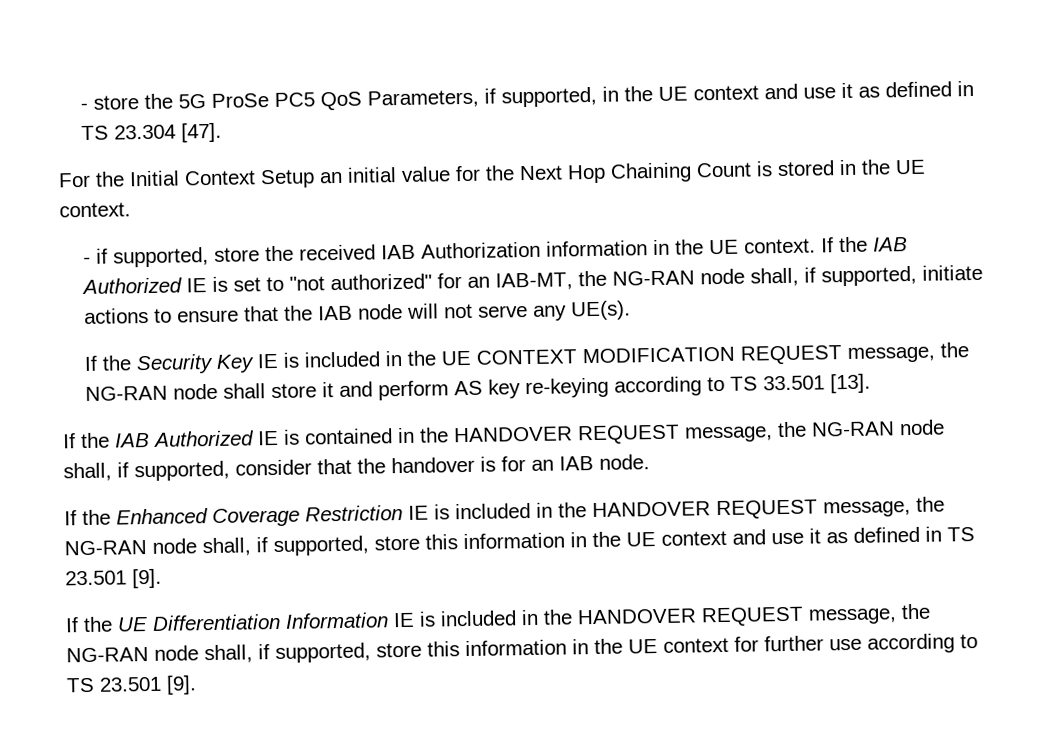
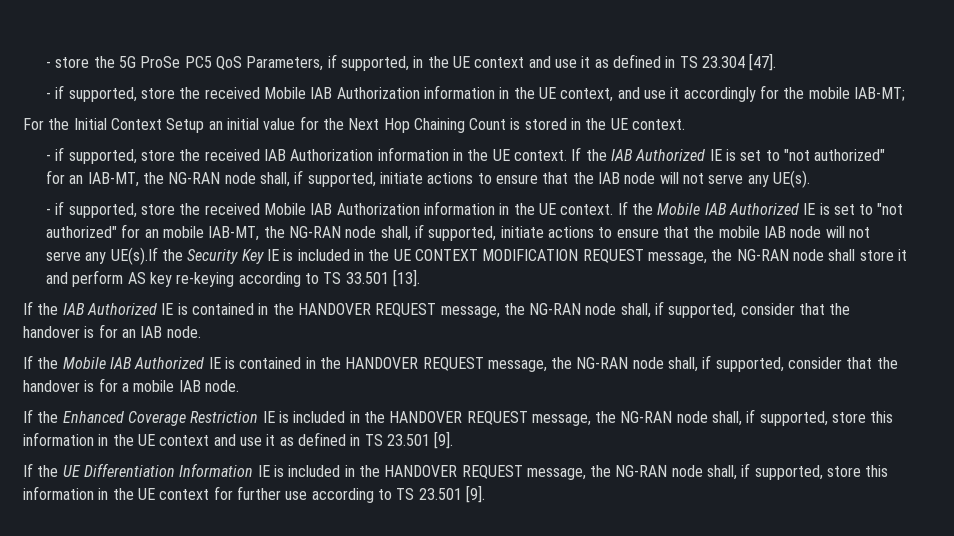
+ - if supported, store the received Mobile IAB Authorization information in the UE context, and use it accordingly for the mobile IAB-MT;
- If the Security Key IE is included in the UE CONTEXT MODIFICATION REQUEST message, the NG-RAN node shall store it and perform AS key re-keying according to TS 33.501 [13].
+ - if supported, store the received Mobile IAB Authorization information in the UE context. If the Mobile IAB Authorized IE is set to "not authorized" for an mobile IAB-MT, the NG-RAN node shall, if supported, initiate actions to ensure that the mobile IAB node will not serve any UE(s).If the Security Key IE is included in the UE CONTEXT MODIFICATION REQUEST message, the NG-RAN node shall store it and perform AS key re-keying according to TS 33.501 [13].
+ If the Mobile IAB Authorized IE is contained in the HANDOVER REQUEST message, the NG-RAN node shall, if supported, consider that the handover is for a mobile IAB node.

